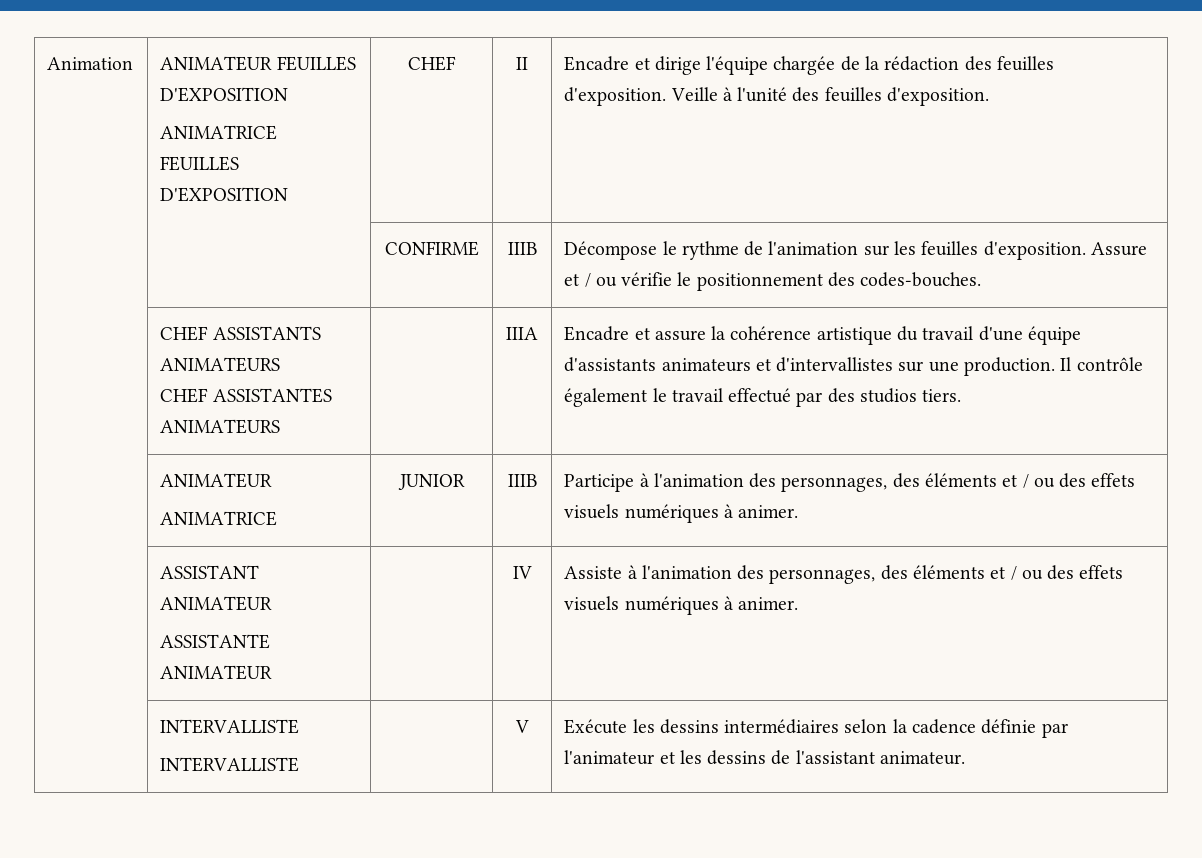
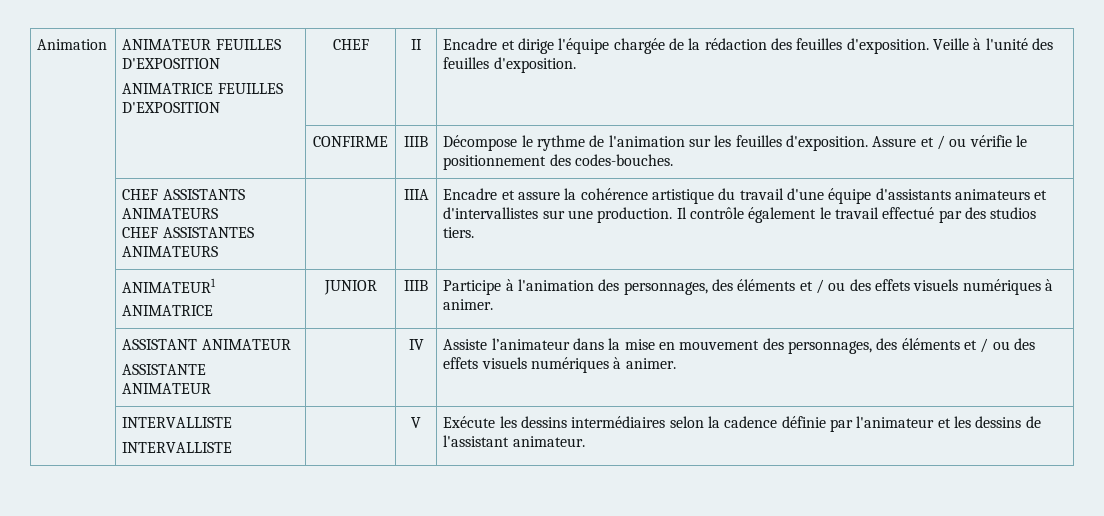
  | CHEF ASSISTANTS ANIMATEURS
  CHEF ASSISTANTES ANIMATEURS | | IIIA | Encadre et assure la cohérence artistique du travail d'une équipe d'assistants animateurs et d'intervallistes sur une production. Il contrôle également le travail effectué par des studios tiers.
- | ANIMATEUR
+ | ANIMATEUR1
  | ASSISTANT ANIMATEUR
- ASSISTANTE ANIMATEUR | | IV | Assiste à l'animation des personnages, des éléments et / ou des effets visuels numériques à animer.
+ ASSISTANTE ANIMATEUR | | IV | Assiste l’animateur dans la mise en mouvement des personnages, des éléments et / ou des effets visuels numériques à animer.

